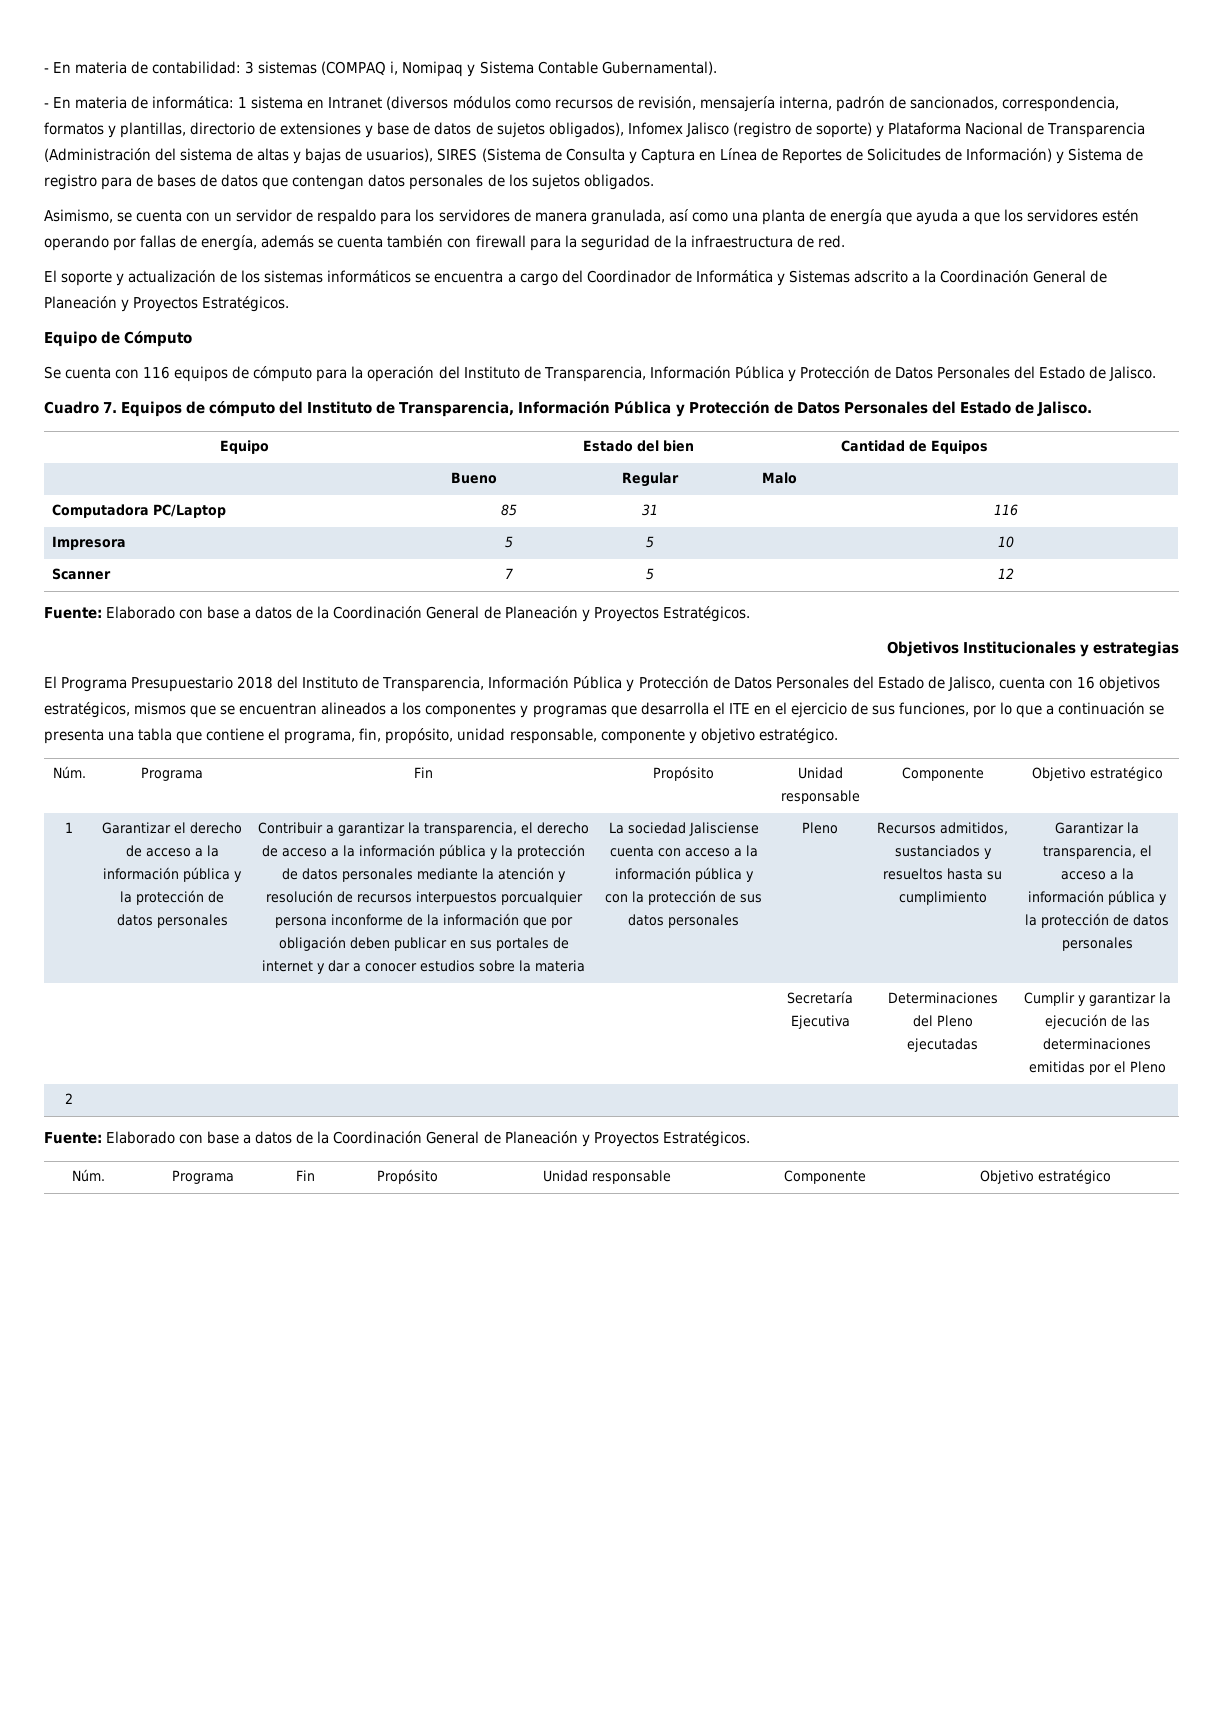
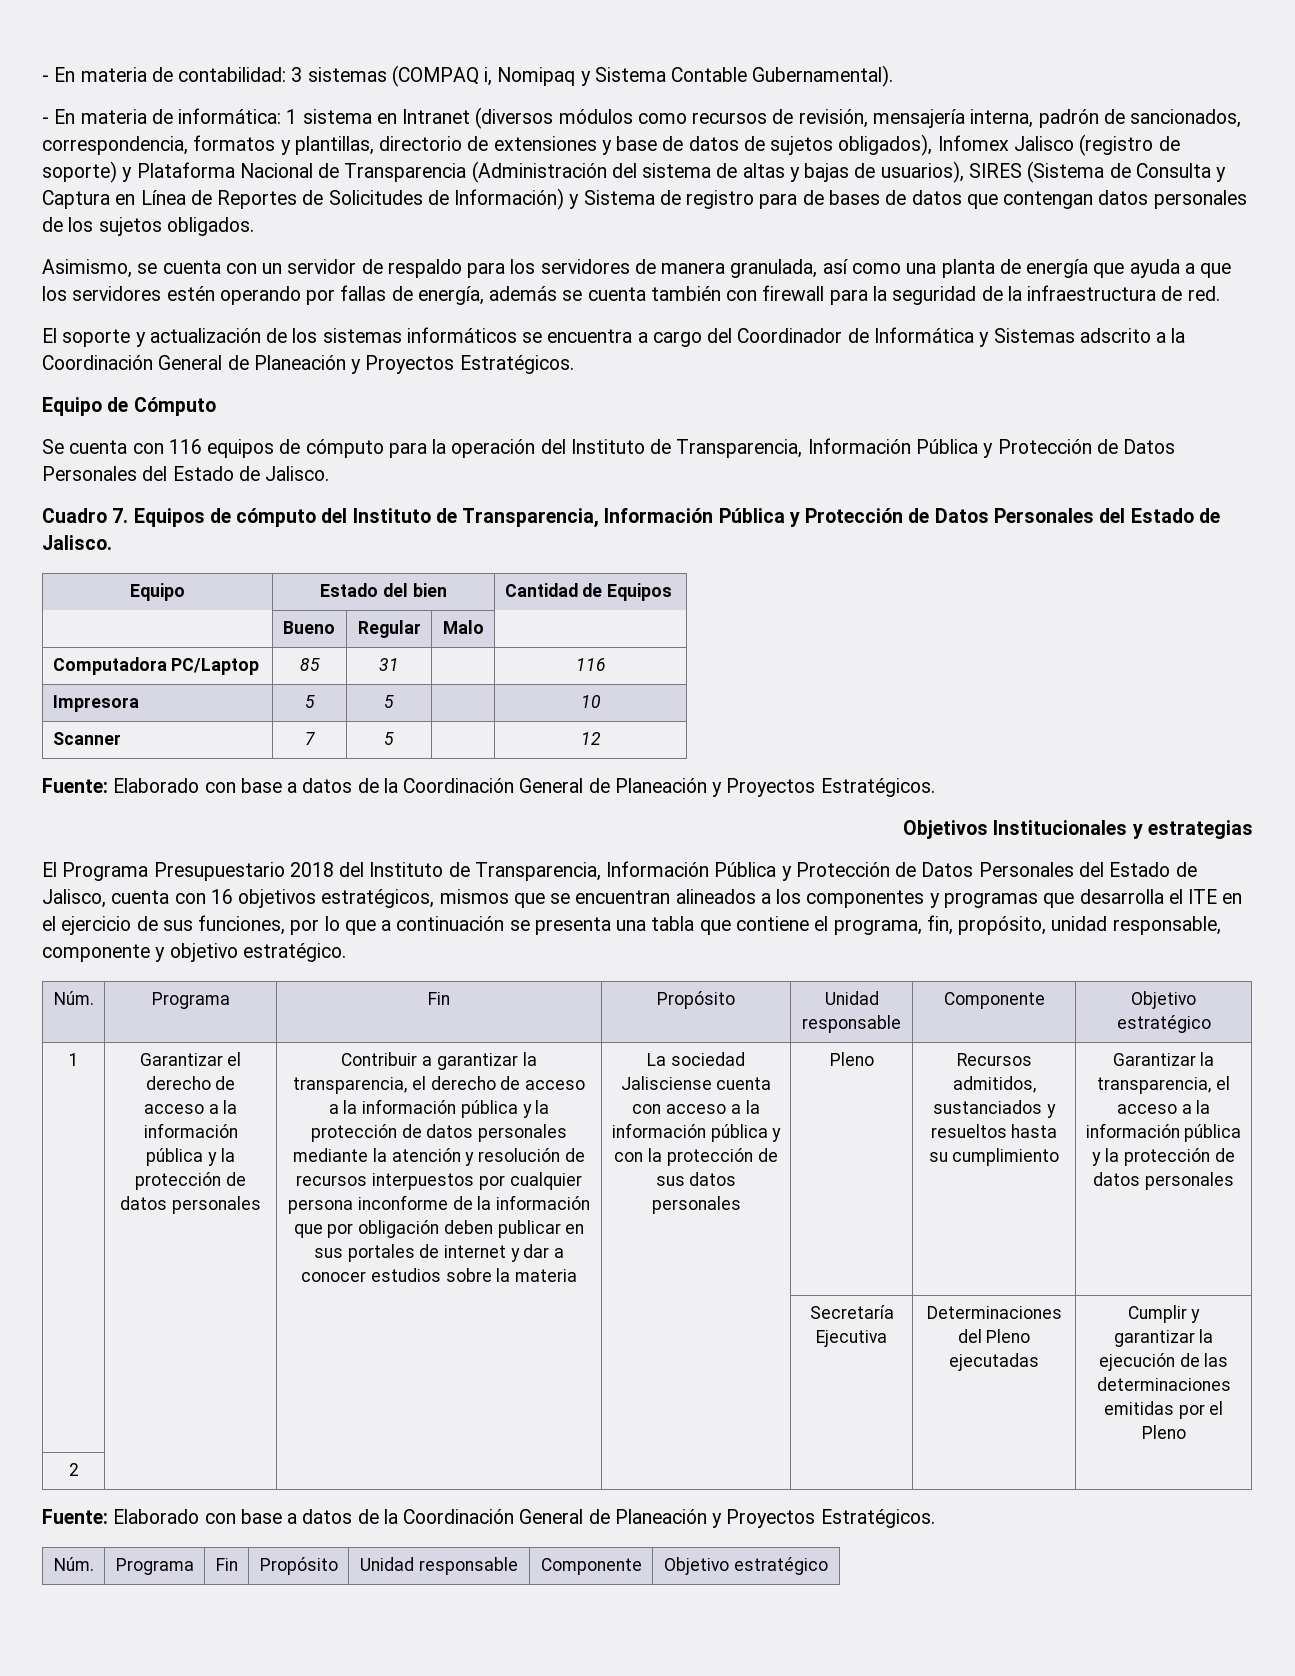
- Contribuir a garantizar la transparencia, el derecho de acceso a la información pública y la protección de datos personales mediante la atención y resolución de recursos interpuestos porcualquier persona inconforme de la información que por obligación deben publicar en sus portales de internet y dar a conocer estudios sobre la materia
+ Contribuir a garantizar la transparencia, el derecho de acceso a la información pública y la protección de datos personales mediante la atención y resolución de recursos interpuestos por cualquier persona inconforme de la información que por obligación deben publicar en sus portales de internet y dar a conocer estudios sobre la materia

